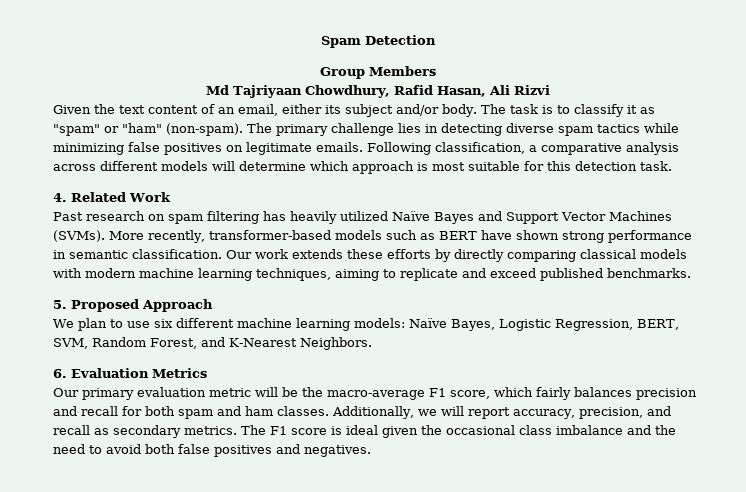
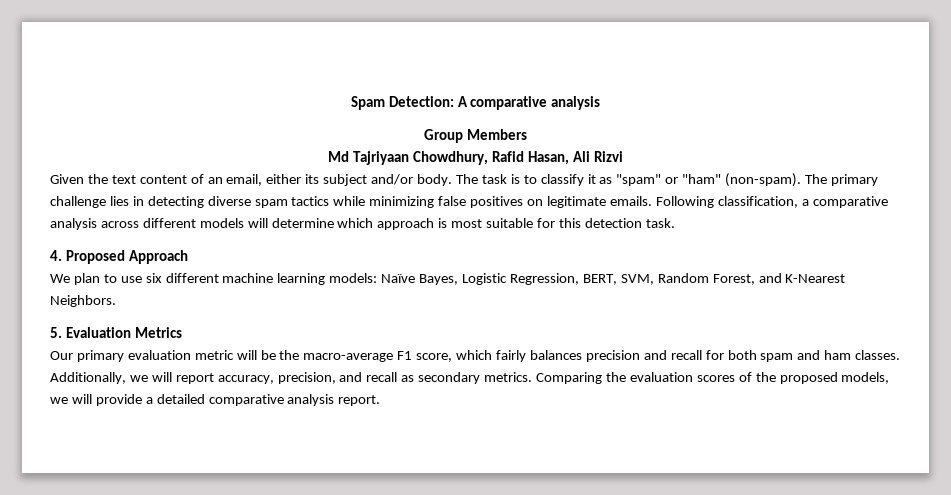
- Spam Detection
+ Spam Detection: A comparative analysis
- 4. Related Work
- Past research on spam filtering has heavily utilized Naïve Bayes and Support Vector Machines (SVMs). More recently, transformer-based models such as BERT have shown strong performance in semantic classification. Our work extends these efforts by directly comparing classical models with modern machine learning techniques, aiming to replicate and exceed published benchmarks.
- 5. Proposed Approach
+ 4. Proposed Approach
- 6. Evaluation Metrics
+ 5. Evaluation Metrics
- The F1 score is ideal given the occasional class imbalance and the need to avoid both false positives and negatives.
+ Comparing the evaluation scores of the proposed models, we will provide a detailed comparative analysis report.

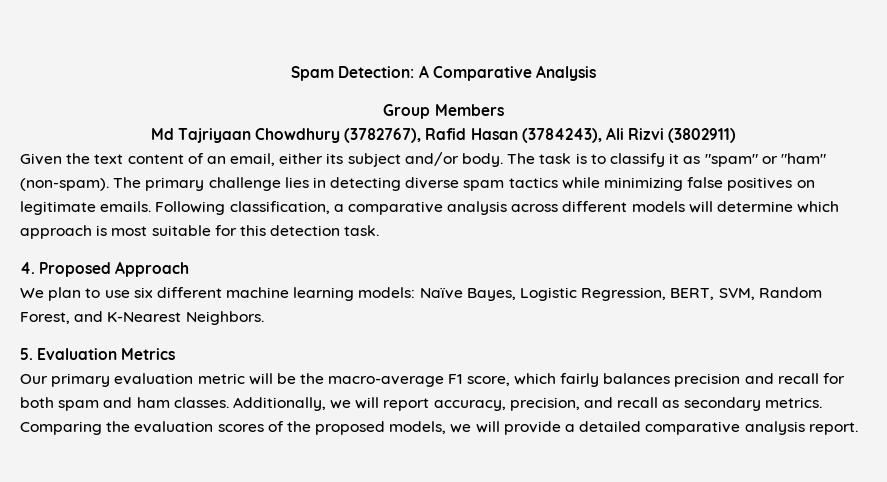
- Spam Detection: A comparative analysis
+ Spam Detection: A Comparative Analysis
- Md Tajriyaan Chowdhury, Rafid Hasan, Ali Rizvi
+ Md Tajriyaan Chowdhury (3782767), Rafid Hasan (3784243), Ali Rizvi (3802911)

